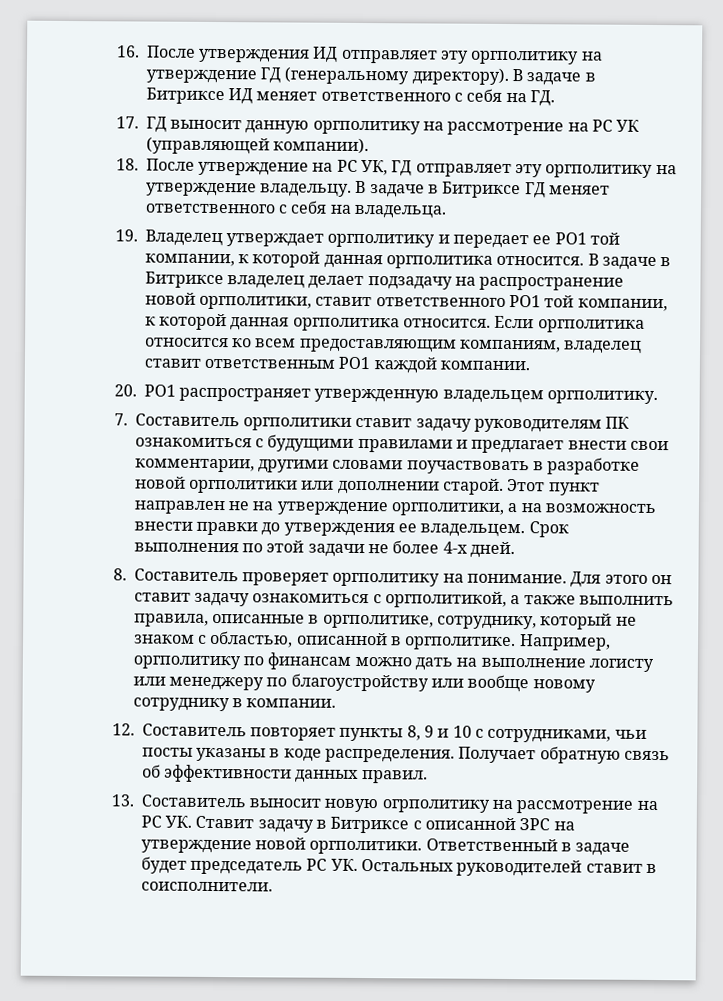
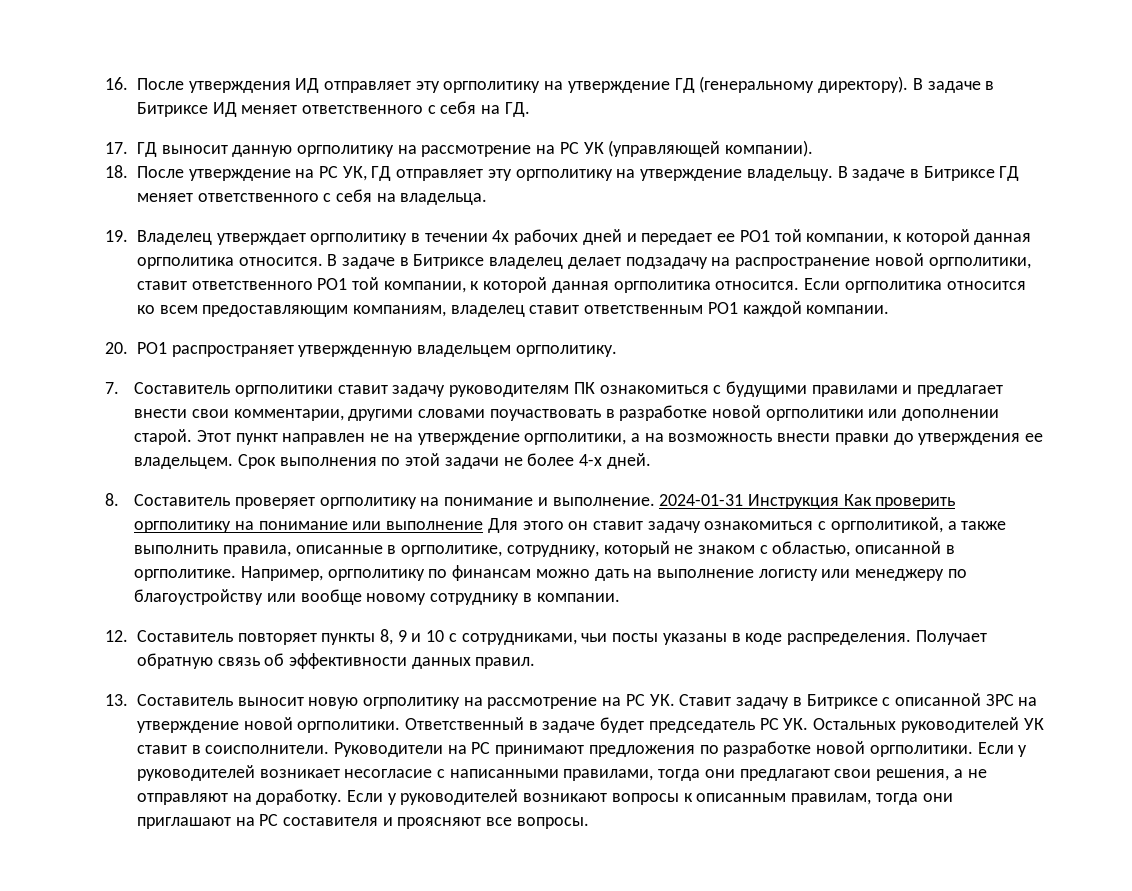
- 19. Владелец утверждает оргполитику и передает ее РО1 той компании, к которой данная оргполитика относится.
+ 19. Владелец утверждает оргполитику в течении 4х рабочих дней и передает ее РО1 той компании, к которой данная оргполитика относится.
- 8. Составитель проверяет оргполитику на понимание. Для этого он ставит задачу ознакомиться с оргполитикой, а также выполнить правила, описанные в оргполитике, сотруднику, который не знаком с областью, описанной в оргполитике.
+ 8. Составитель проверяет оргполитику на понимание и выполнение. 2024-01-31 Инструкция Как проверить оргполитику на понимание или выполнение Для этого он ставит задачу ознакомиться с оргполитикой, а также выполнить правила, описанные в оргполитике, сотруднику, который не знаком с областью, описанной в оргполитике.
- Ответственный в задаче будет председатель РС УК. Остальных руководителей ставит в соисполнители.
+ Ответственный в задаче будет председатель РС УК. Остальных руководителей УК ставит в соисполнители.
+ Руководители на РС принимают предложения по разработке новой оргполитики. Если у руководителей возникает несогласие с написанными правилами, тогда они предлагают свои решения, а не отправляют на доработку. Если у руководителей возникают вопросы к описанным правилам, тогда они приглашают на РС составителя и проясняют все вопросы.

